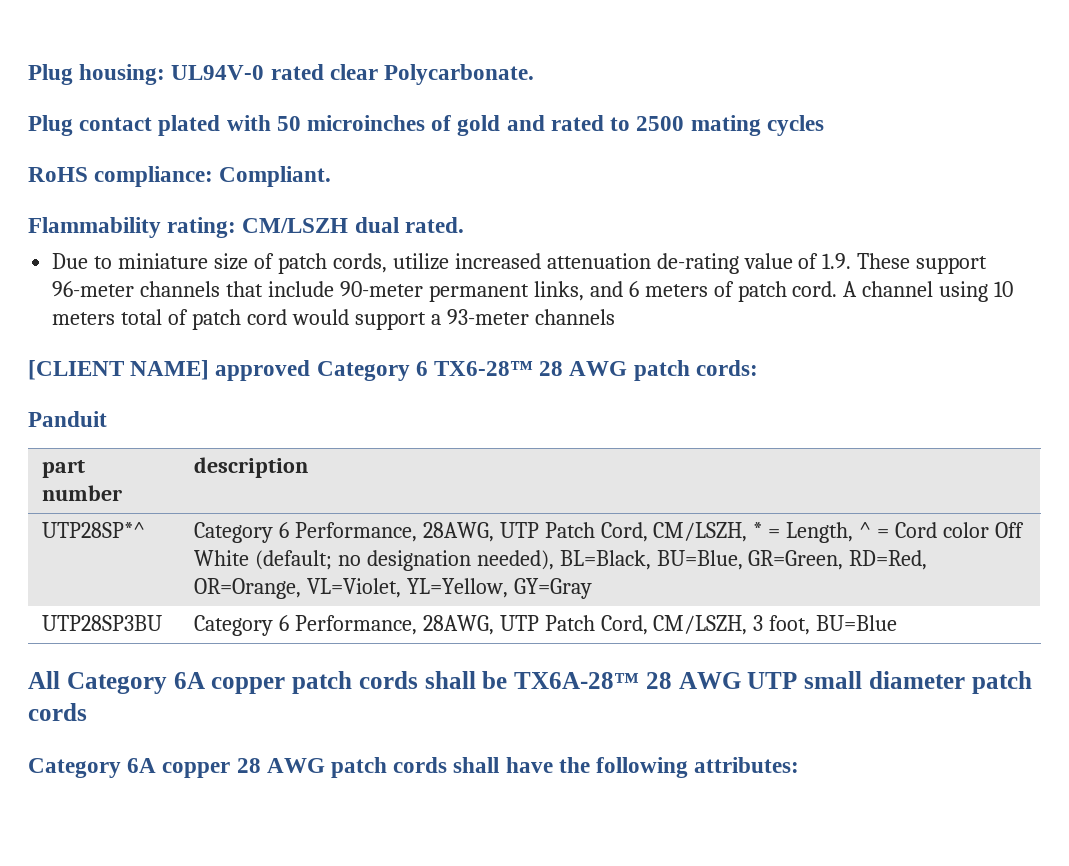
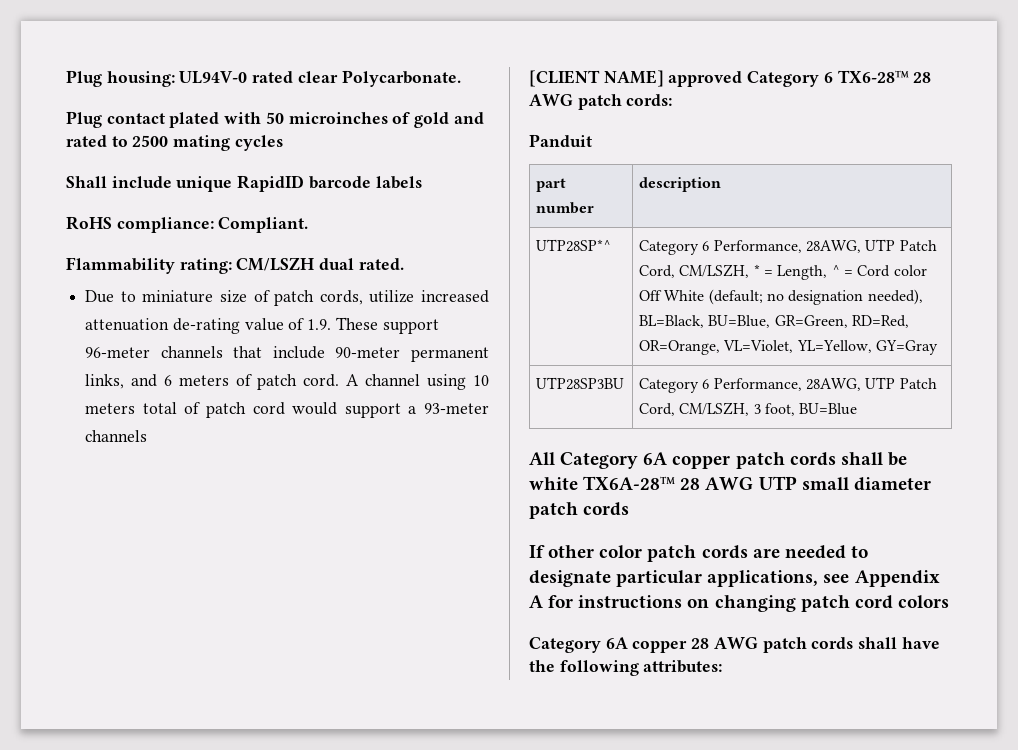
+ Shall include unique RapidID barcode labels
- All Category 6A copper patch cords shall be TX6A-28™ 28 AWG UTP small diameter patch cords
+ All Category 6A copper patch cords shall be white TX6A-28™ 28 AWG UTP small diameter patch cords
+ If other color patch cords are needed to designate particular applications, see Appendix A for instructions on changing patch cord colors

